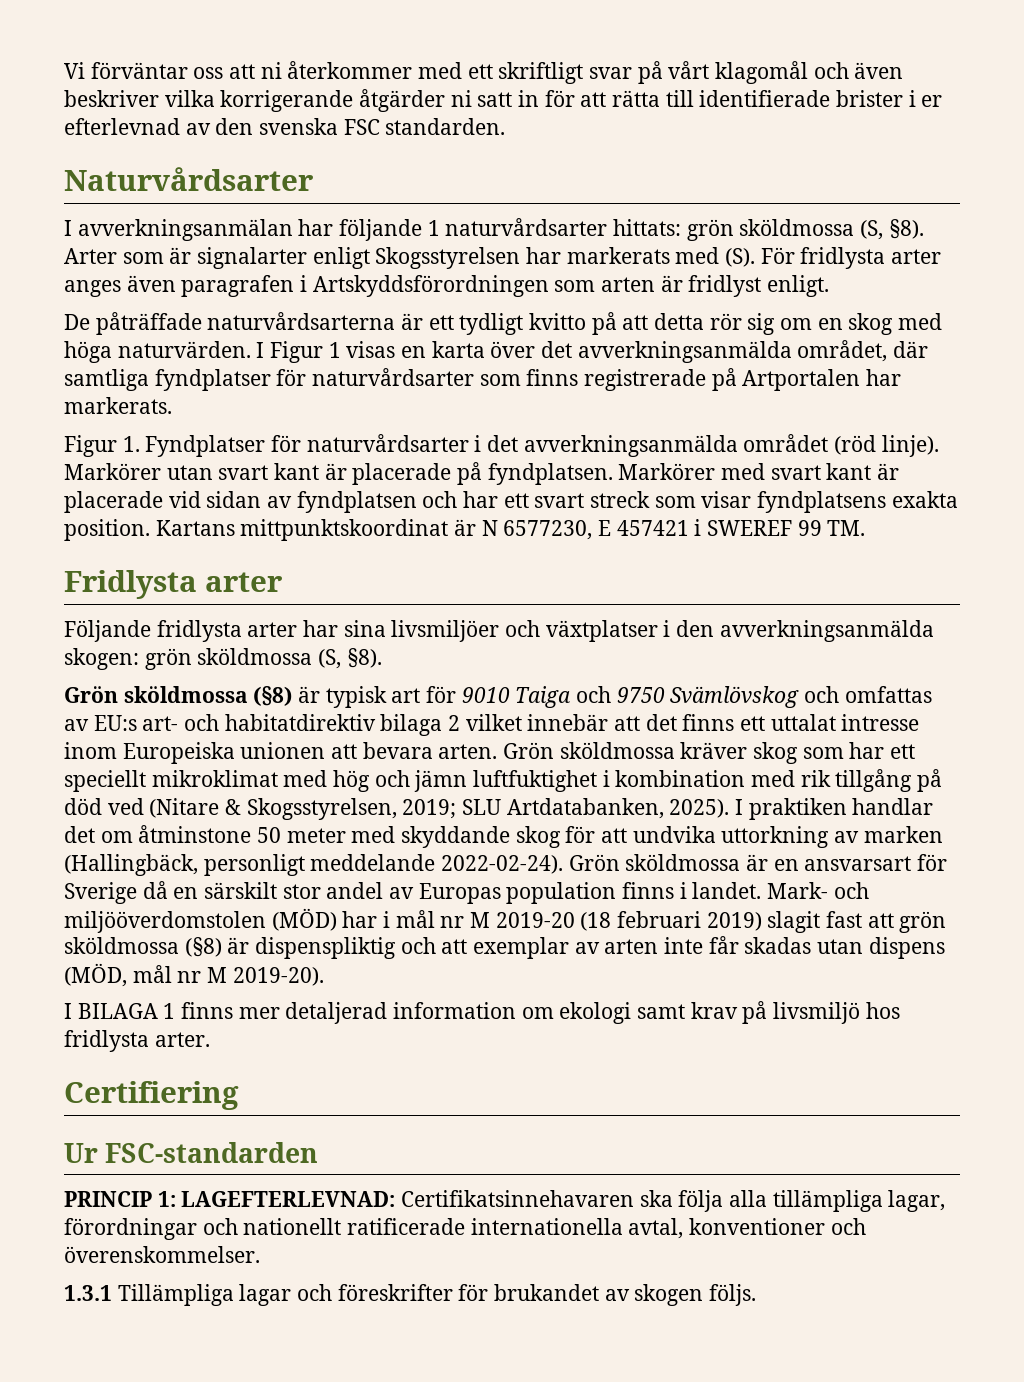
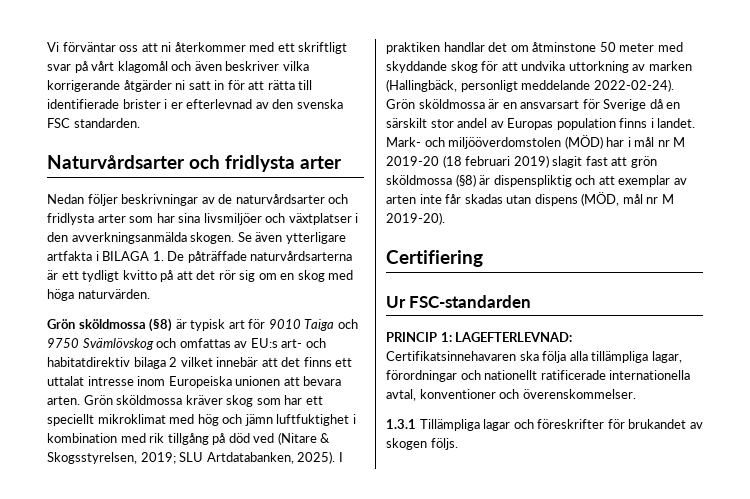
- Naturvårdsarter
- I avverkningsanmälan har följande 1 naturvårdsarter hittats: grön sköldmossa (S, §8). Arter som är signalarter enligt Skogsstyrelsen har markerats med (S). För fridlysta arter anges även paragrafen i Artskyddsförordningen som arten är fridlyst enligt.
- De påträffade naturvårdsarterna är ett tydligt kvitto på att detta rör sig om en skog med höga naturvärden. I Figur 1 visas en karta över det avverkningsanmälda området, där samtliga fyndplatser för naturvårdsarter som finns registrerade på Artportalen har markerats.
- Figur 1. Fyndplatser för naturvårdsarter i det avverkningsanmälda området (röd linje). Markörer utan svart kant är placerade på fyndplatsen. Markörer med svart kant är placerade vid sidan av fyndplatsen och har ett svart streck som visar fyndplatsens exakta position. Kartans mittpunktskoordinat är N 6577230, E 457421 i SWEREF 99 TM.
- Fridlysta arter
- Följande fridlysta arter har sina livsmiljöer och växtplatser i den avverkningsanmälda skogen: grön sköldmossa (S, §8).
+ Naturvårdsarter och fridlysta arter
+ Nedan följer beskrivningar av de naturvårdsarter och fridlysta arter som har sina livsmiljöer och växtplatser i den avverkningsanmälda skogen. Se även ytterligare artfakta i BILAGA 1. De påträffade naturvårdsarterna är ett tydligt kvitto på att det rör sig om en skog med höga naturvärden.
- I BILAGA 1 finns mer detaljerad information om ekologi samt krav på livsmiljö hos fridlysta arter.

